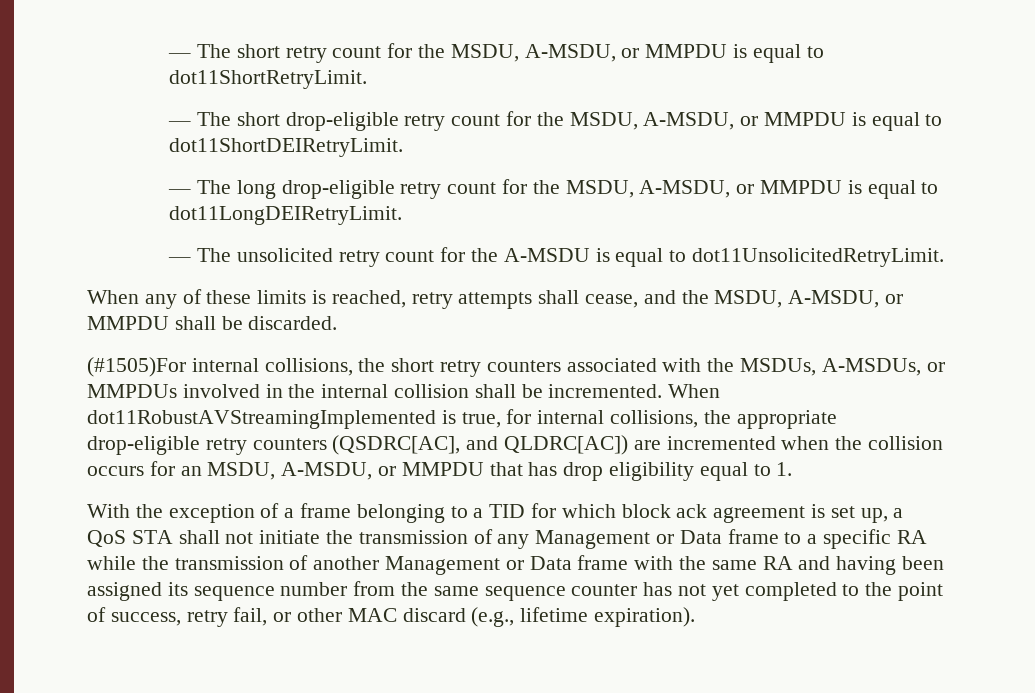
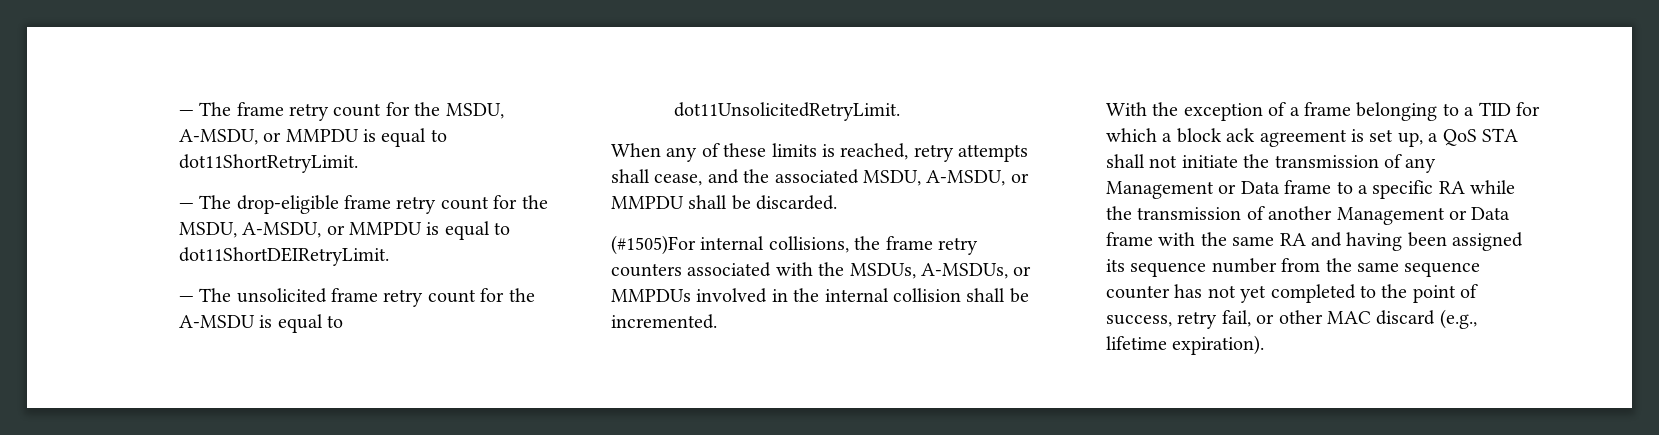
- — The short retry count for the MSDU, A-MSDU, or MMPDU is equal to dot11ShortRetryLimit.
+ — The frame retry count for the MSDU, A-MSDU, or MMPDU is equal to dot11ShortRetryLimit.
- — The short drop-eligible retry count for the MSDU, A-MSDU, or MMPDU is equal to dot11ShortDEIRetryLimit.
+ — The drop-eligible frame retry count for the MSDU, A-MSDU, or MMPDU is equal to dot11ShortDEIRetryLimit.
- — The long drop-eligible retry count for the MSDU, A-MSDU, or MMPDU is equal to dot11LongDEIRetryLimit.
- — The unsolicited retry count for the A-MSDU is equal to dot11UnsolicitedRetryLimit.
+ — The unsolicited frame retry count for the A-MSDU is equal to dot11UnsolicitedRetryLimit.
- When any of these limits is reached, retry attempts shall cease, and the MSDU, A-MSDU, or MMPDU shall be discarded.
+ When any of these limits is reached, retry attempts shall cease, and the associated MSDU, A-MSDU, or MMPDU shall be discarded.
- (#1505)For internal collisions, the short retry counters associated with the MSDUs, A-MSDUs, or MMPDUs involved in the internal collision shall be incremented. When dot11RobustAVStreamingImplemented is true, for internal collisions, the appropriate drop-eligible retry counters (QSDRC[AC], and QLDRC[AC]) are incremented when the collision occurs for an MSDU, A-MSDU, or MMPDU that has drop eligibility equal to 1.
+ (#1505)For internal collisions, the frame retry counters associated with the MSDUs, A-MSDUs, or MMPDUs involved in the internal collision shall be incremented.
- With the exception of a frame belonging to a TID for which block ack agreement is set up, a QoS STA shall not initiate the transmission of any Management or Data frame to a specific RA while the transmission of another Management or Data frame with the same RA and having been assigned its sequence number from the same sequence counter has not yet completed to the point of success, retry fail, or other MAC discard (e.g., lifetime expiration).
+ With the exception of a frame belonging to a TID for which a block ack agreement is set up, a QoS STA shall not initiate the transmission of any Management or Data frame to a specific RA while the transmission of another Management or Data frame with the same RA and having been assigned its sequence number from the same sequence counter has not yet completed to the point of success, retry fail, or other MAC discard (e.g., lifetime expiration).

